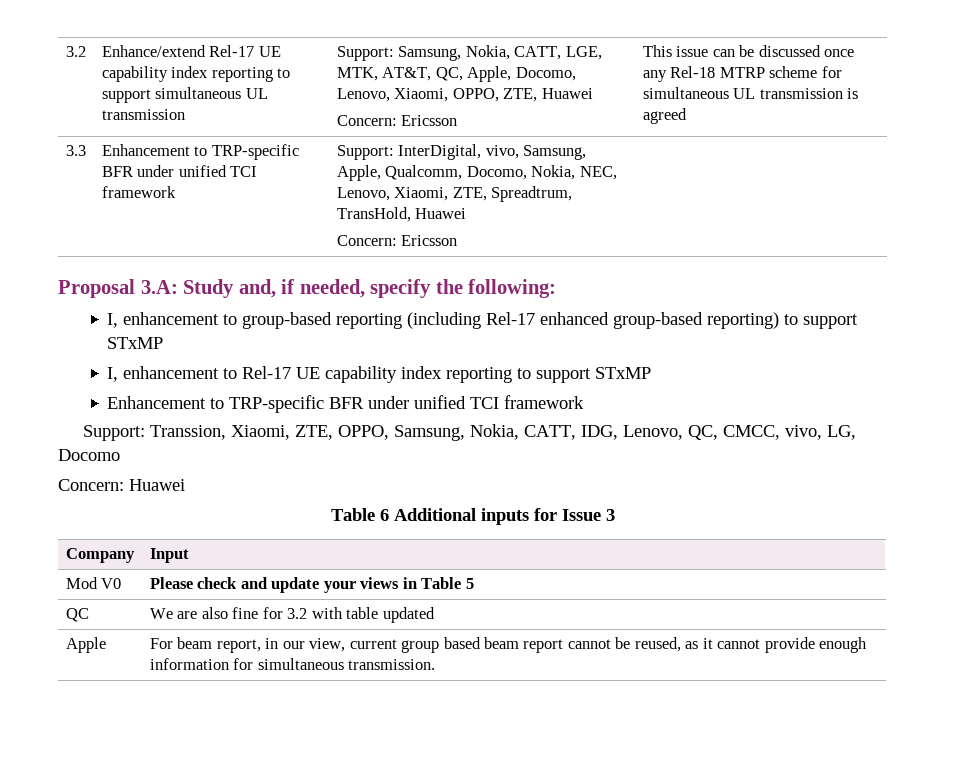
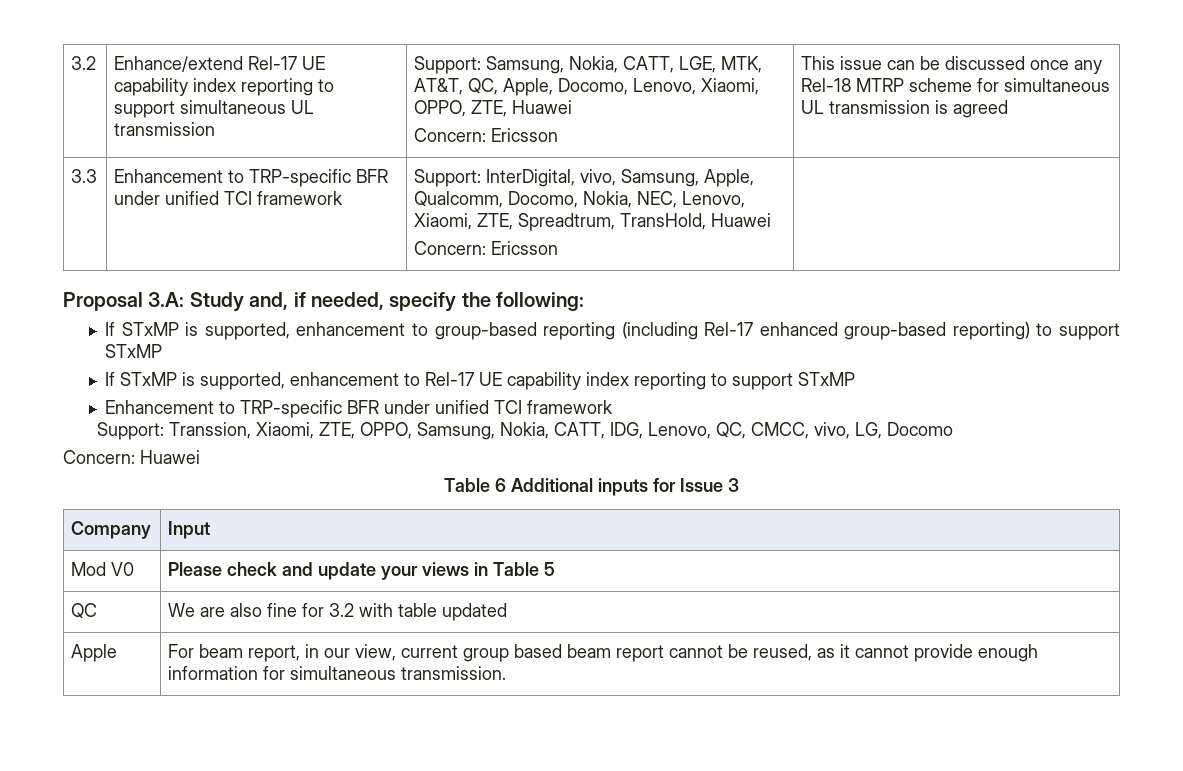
- I, enhancement to group-based reporting (including Rel-17 enhanced group-based reporting) to support STxMP
+ If STxMP is supported, enhancement to group-based reporting (including Rel-17 enhanced group-based reporting) to support STxMP
- I, enhancement to Rel-17 UE capability index reporting to support STxMP
+ If STxMP is supported, enhancement to Rel-17 UE capability index reporting to support STxMP

